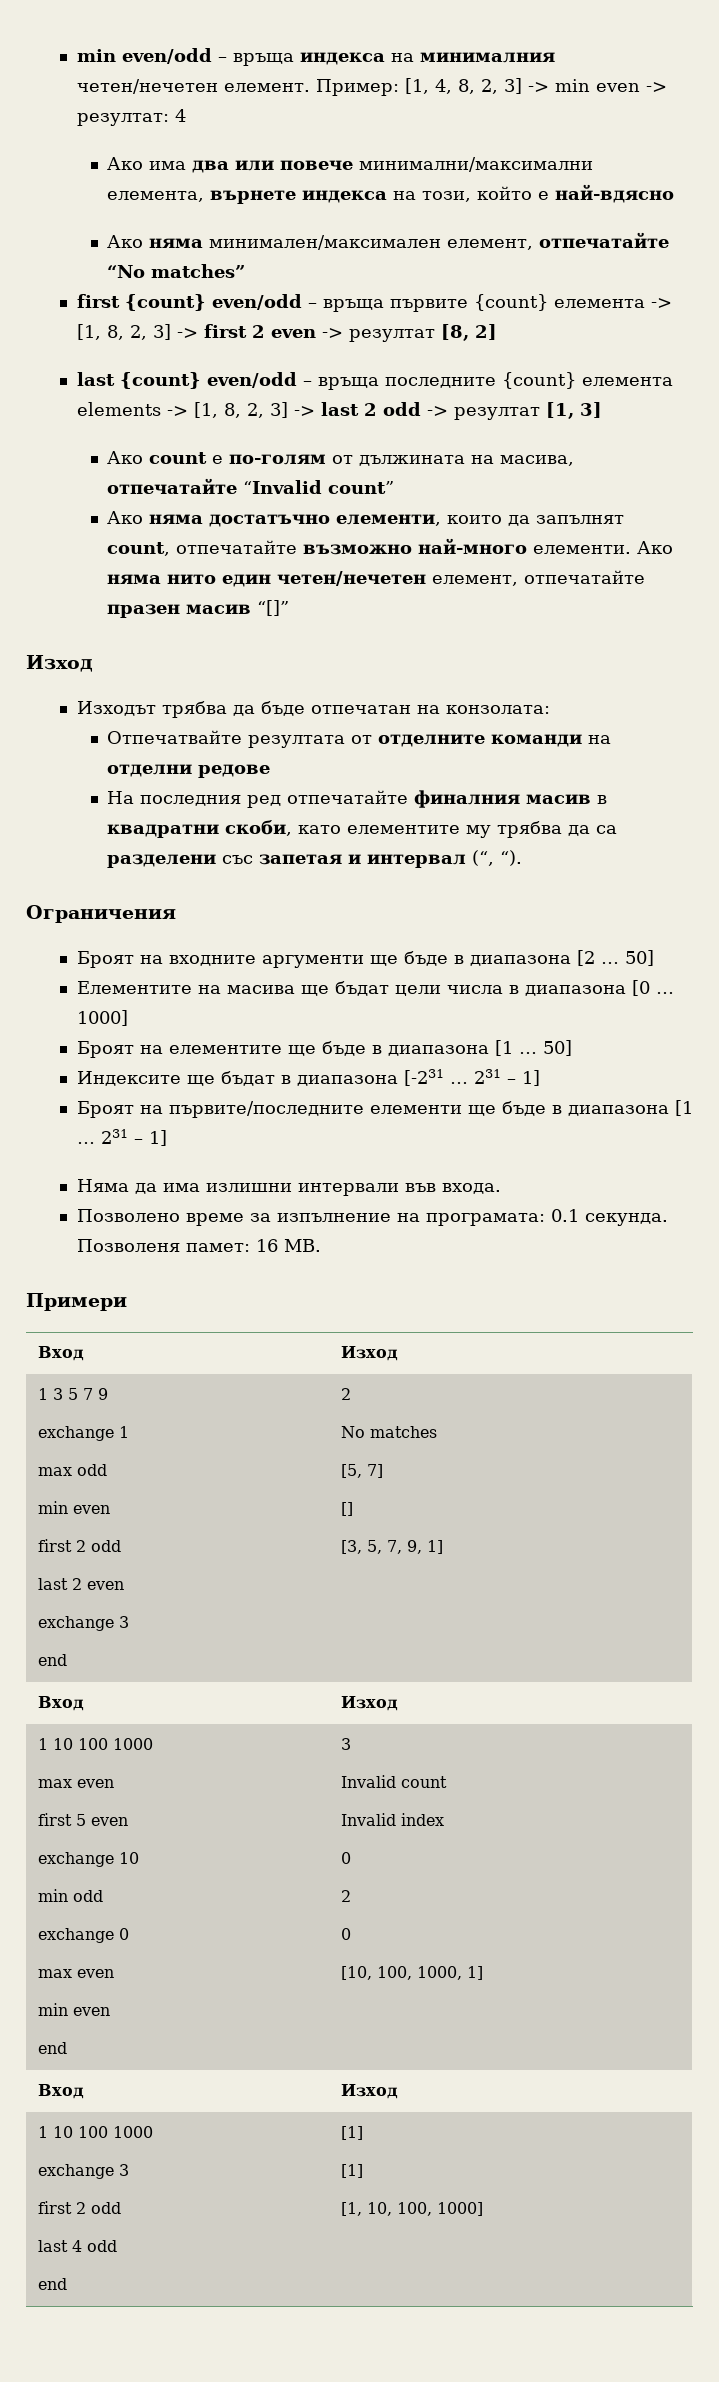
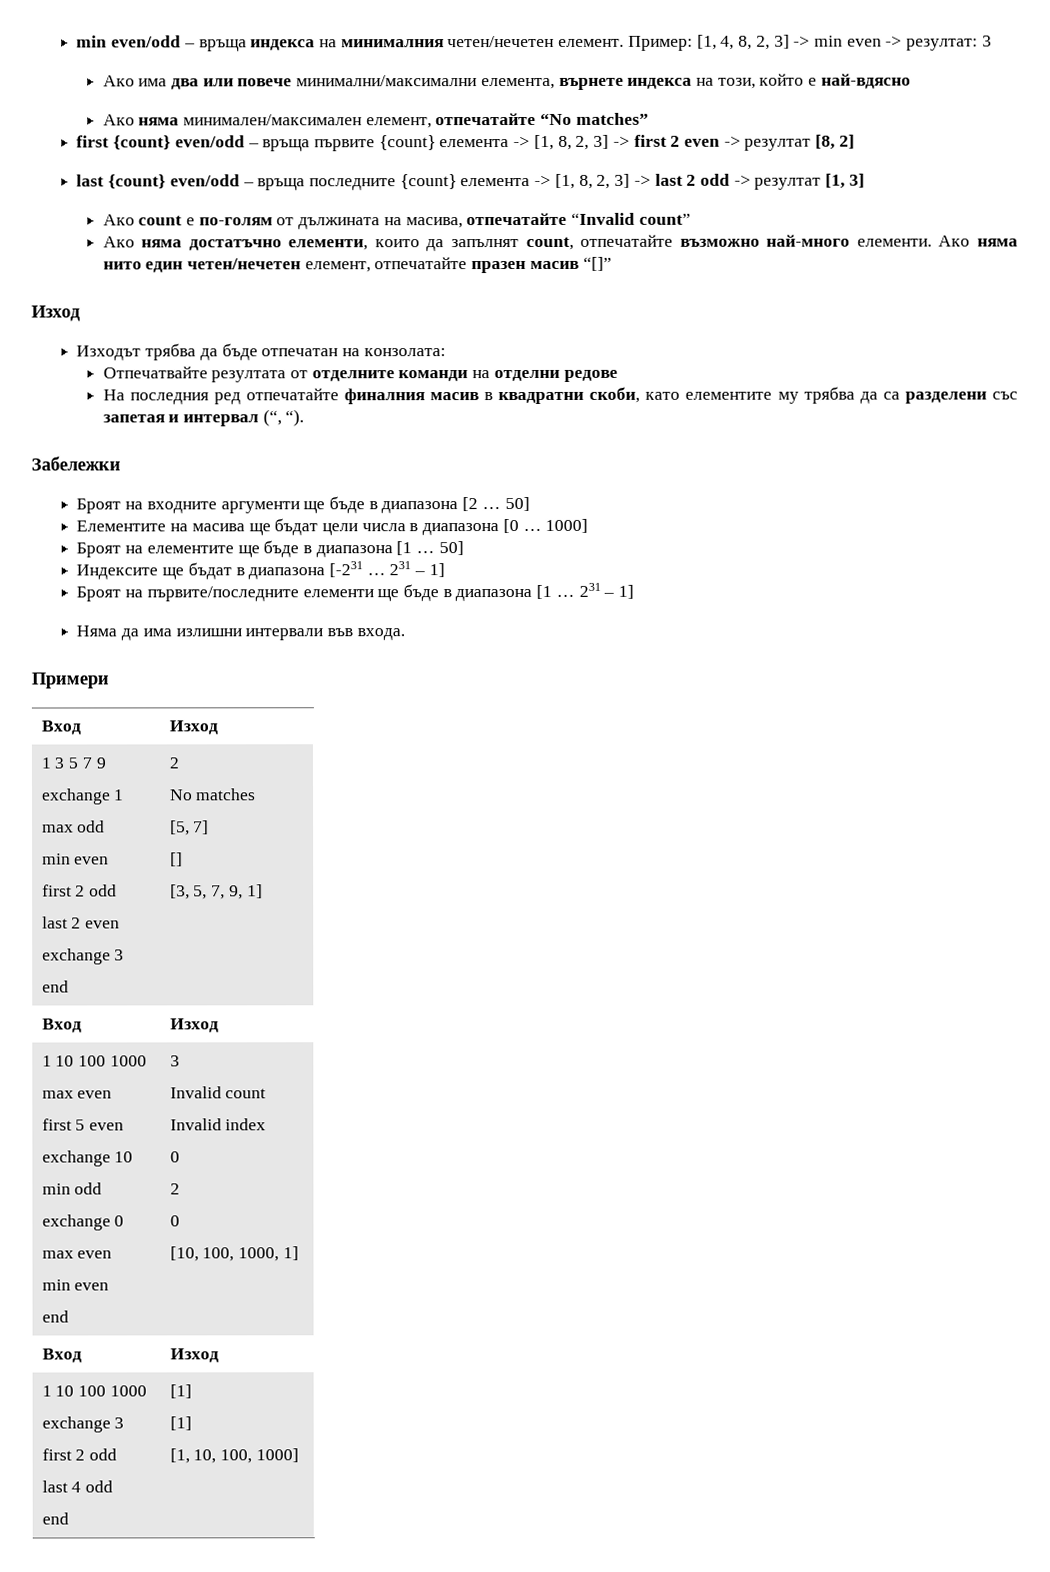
- Пример: [1, 4, 8, 2, 3] -> min even -> резултат: 4
+ Пример: [1, 4, 8, 2, 3] -> min even -> резултат: 3
- last {count} even/odd – връща последните {count} елемента elements -> [1, 8, 2, 3] -> last 2 odd -> резултат [1, 3]
+ last {count} even/odd – връща последните {count} елемента -> [1, 8, 2, 3] -> last 2 odd -> резултат [1, 3]
- Ограничения
+ Забележки
- Позволено време за изпълнение на програмата: 0.1 секунда. Позволеня памет: 16 MB.

